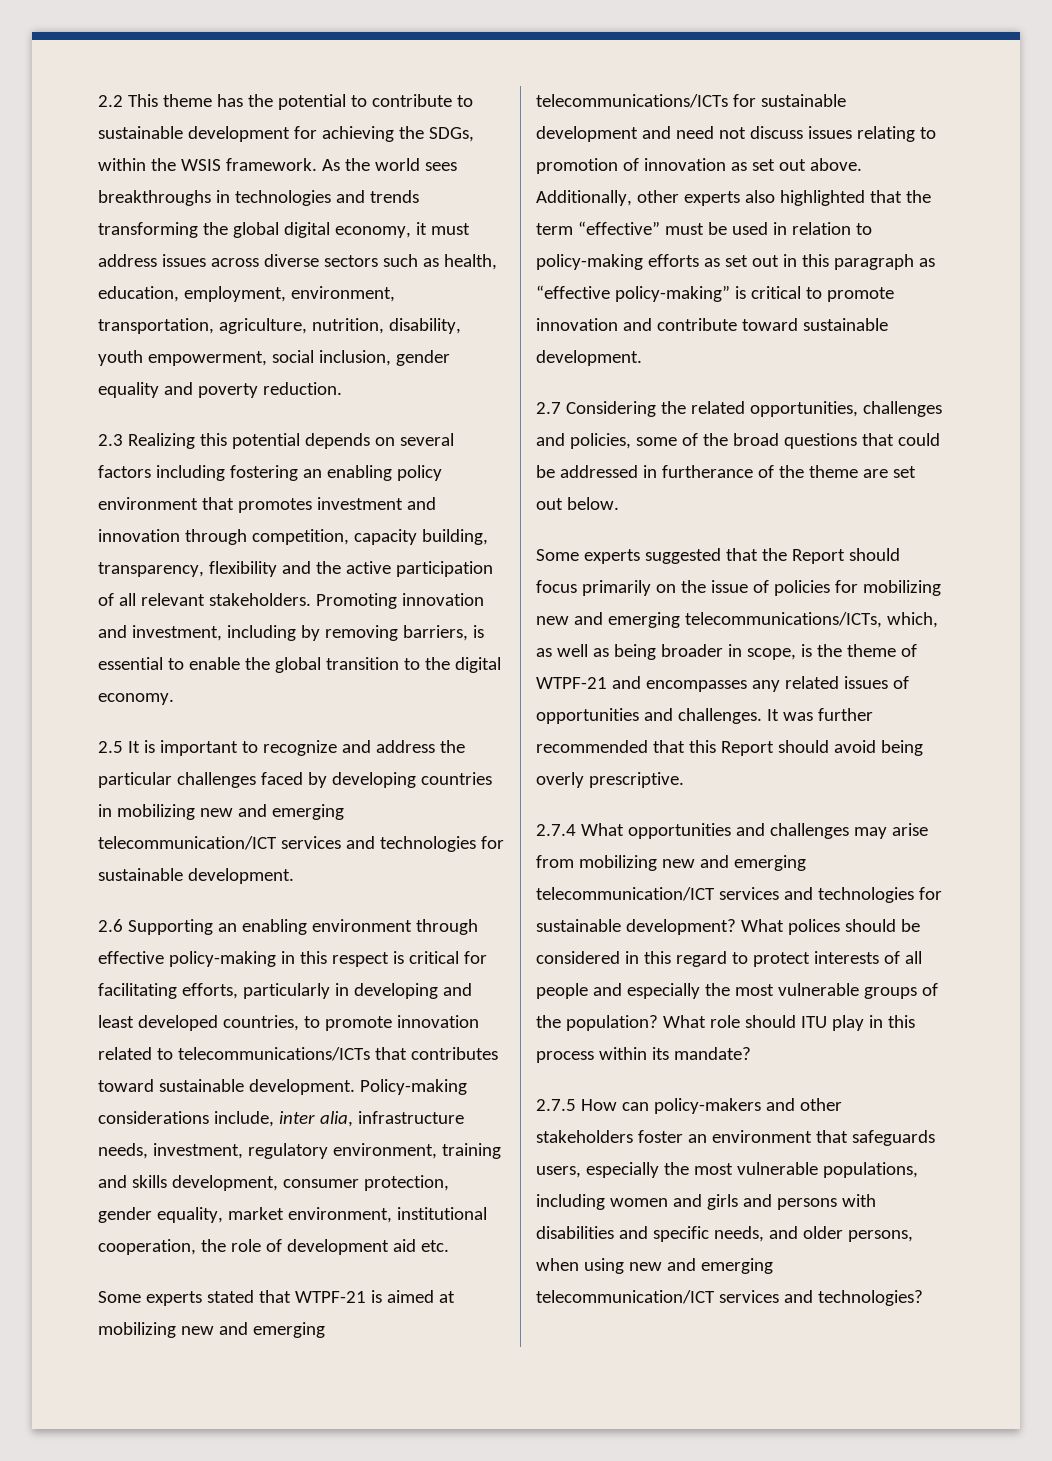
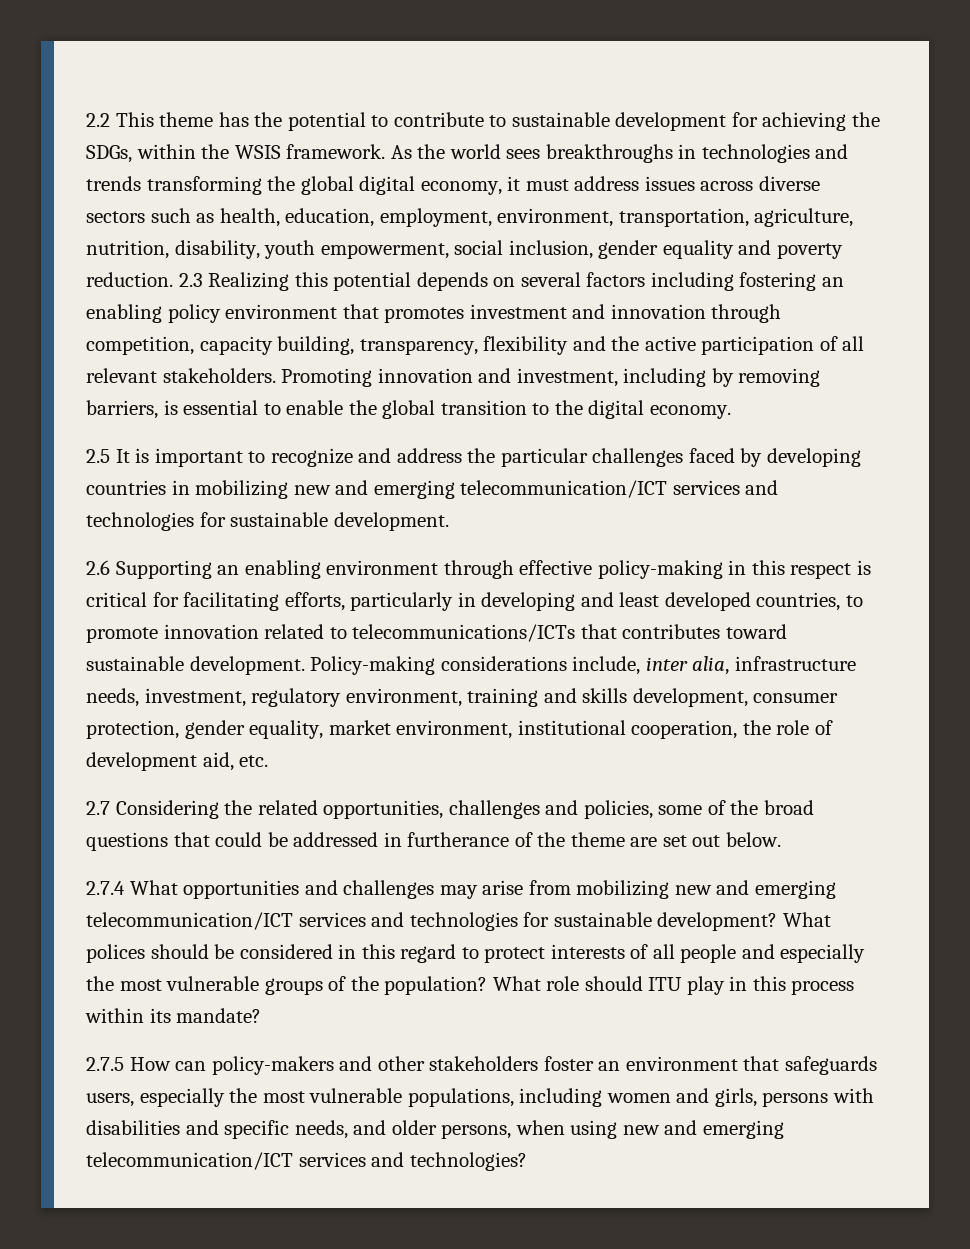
- As the world sees breakthroughs in technologies and trends transforming the global digital economy, it must address issues across diverse sectors such as health, education, employment, environment, transportation, agriculture, nutrition, disability, youth empowerment, social inclusion, gender equality and poverty reduction.
- 2.3 Realizing this potential depends on several factors including fostering an enabling policy environment that promotes investment and innovation through competition, capacity building, transparency, flexibility and the active participation of all relevant stakeholders.
+ As the world sees breakthroughs in technologies and trends transforming the global digital economy, it must address issues across diverse sectors such as health, education, employment, environment, transportation, agriculture, nutrition, disability, youth empowerment, social inclusion, gender equality and poverty reduction. 2.3 Realizing this potential depends on several factors including fostering an enabling policy environment that promotes investment and innovation through competition, capacity building, transparency, flexibility and the active participation of all relevant stakeholders.
- Policy-making considerations include, inter alia, infrastructure needs, investment, regulatory environment, training and skills development, consumer protection, gender equality, market environment, institutional cooperation, the role of development aid etc.
+ Policy-making considerations include, inter alia, infrastructure needs, investment, regulatory environment, training and skills development, consumer protection, gender equality, market environment, institutional cooperation, the role of development aid, etc.
- Some experts stated that WTPF-21 is aimed at mobilizing new and emerging telecommunications/ICTs for sustainable development and need not discuss issues relating to promotion of innovation as set out above. Additionally, other experts also highlighted that the term “effective” must be used in relation to policy-making efforts as set out in this paragraph as “effective policy-making” is critical to promote innovation and contribute toward sustainable development.
- Some experts suggested that the Report should focus primarily on the issue of policies for mobilizing new and emerging telecommunications/ICTs, which, as well as being broader in scope, is the theme of WTPF-21 and encompasses any related issues of opportunities and challenges. It was further recommended that this Report should avoid being overly prescriptive.
- 2.7.5 How can policy-makers and other stakeholders foster an environment that safeguards users, especially the most vulnerable populations, including women and girls and persons with disabilities and specific needs, and older persons, when using new and emerging telecommunication/ICT services and technologies?
+ 2.7.5 How can policy-makers and other stakeholders foster an environment that safeguards users, especially the most vulnerable populations, including women and girls, persons with disabilities and specific needs, and older persons, when using new and emerging telecommunication/ICT services and technologies?

